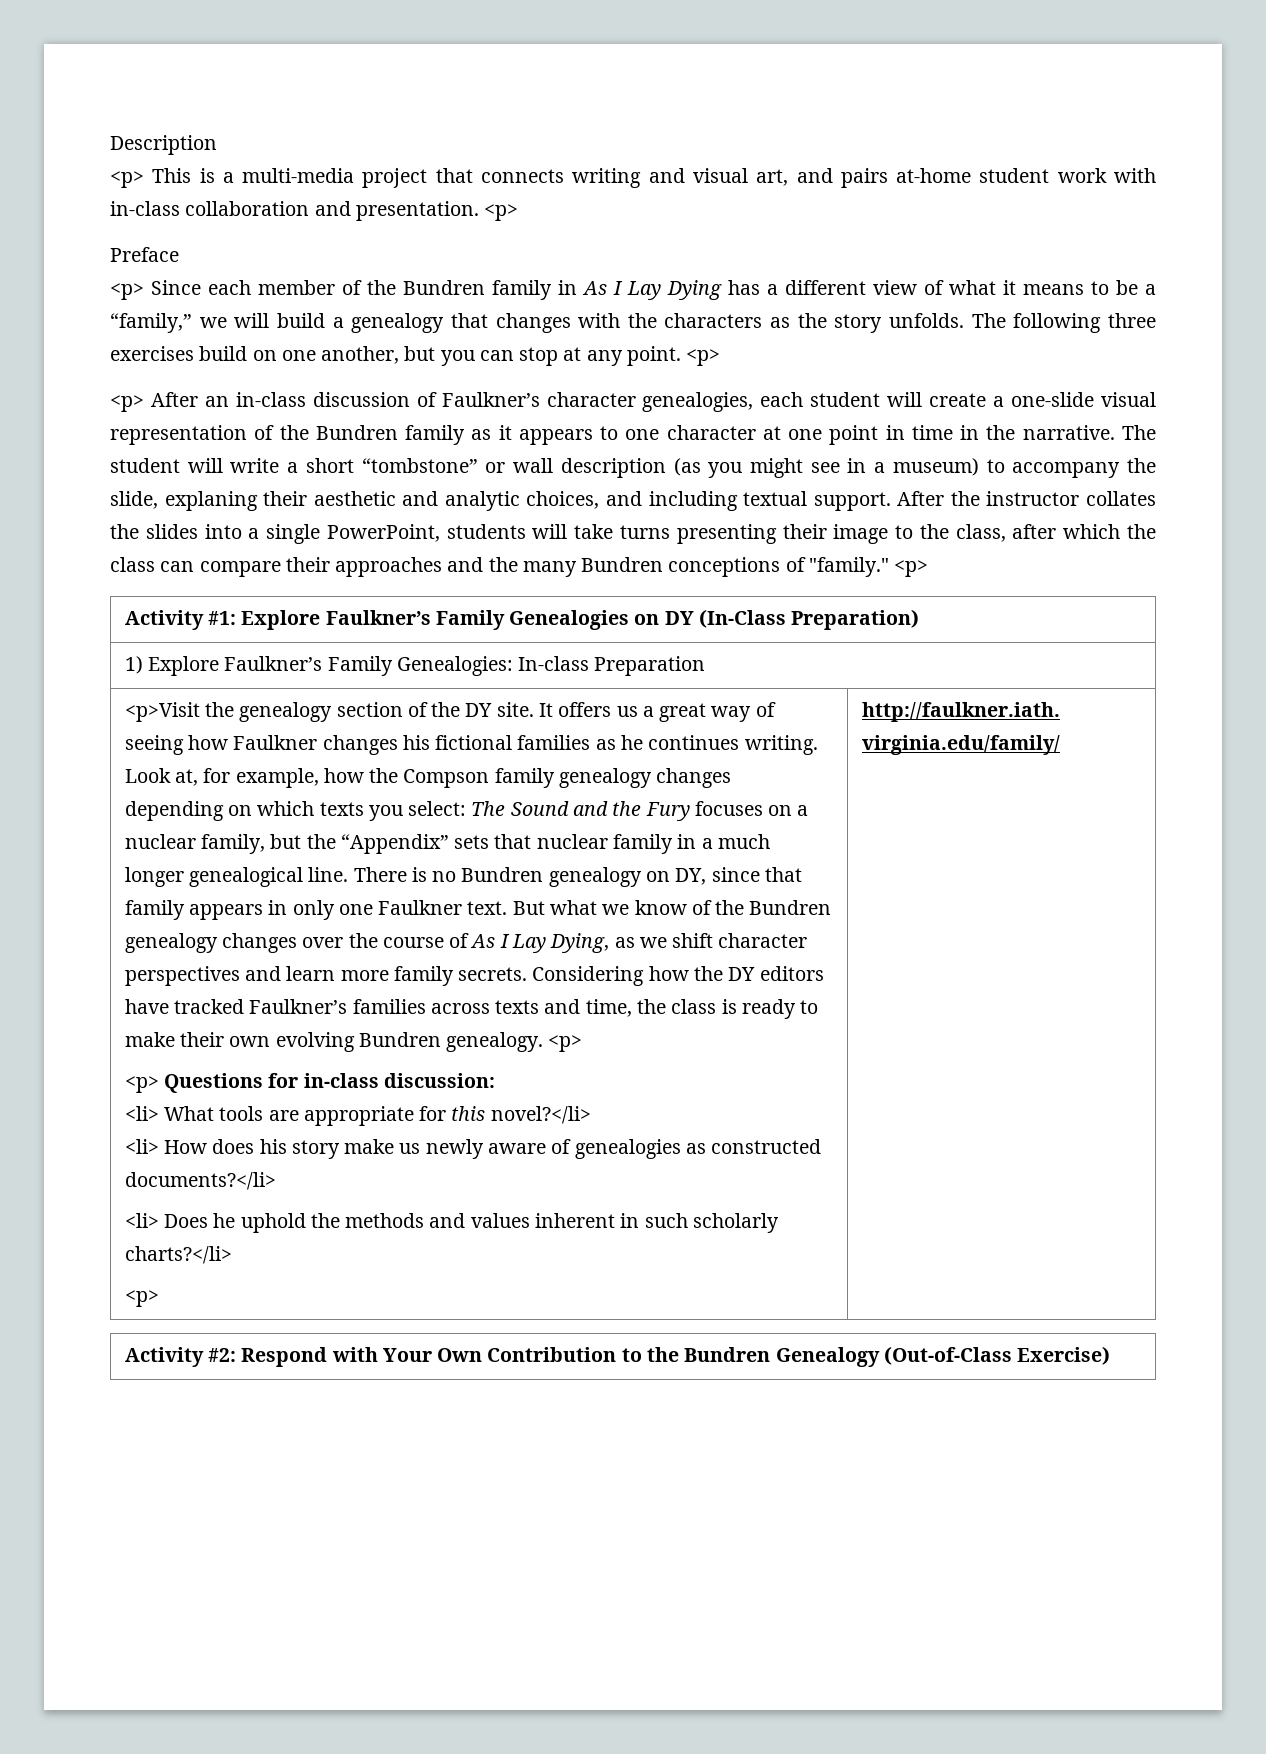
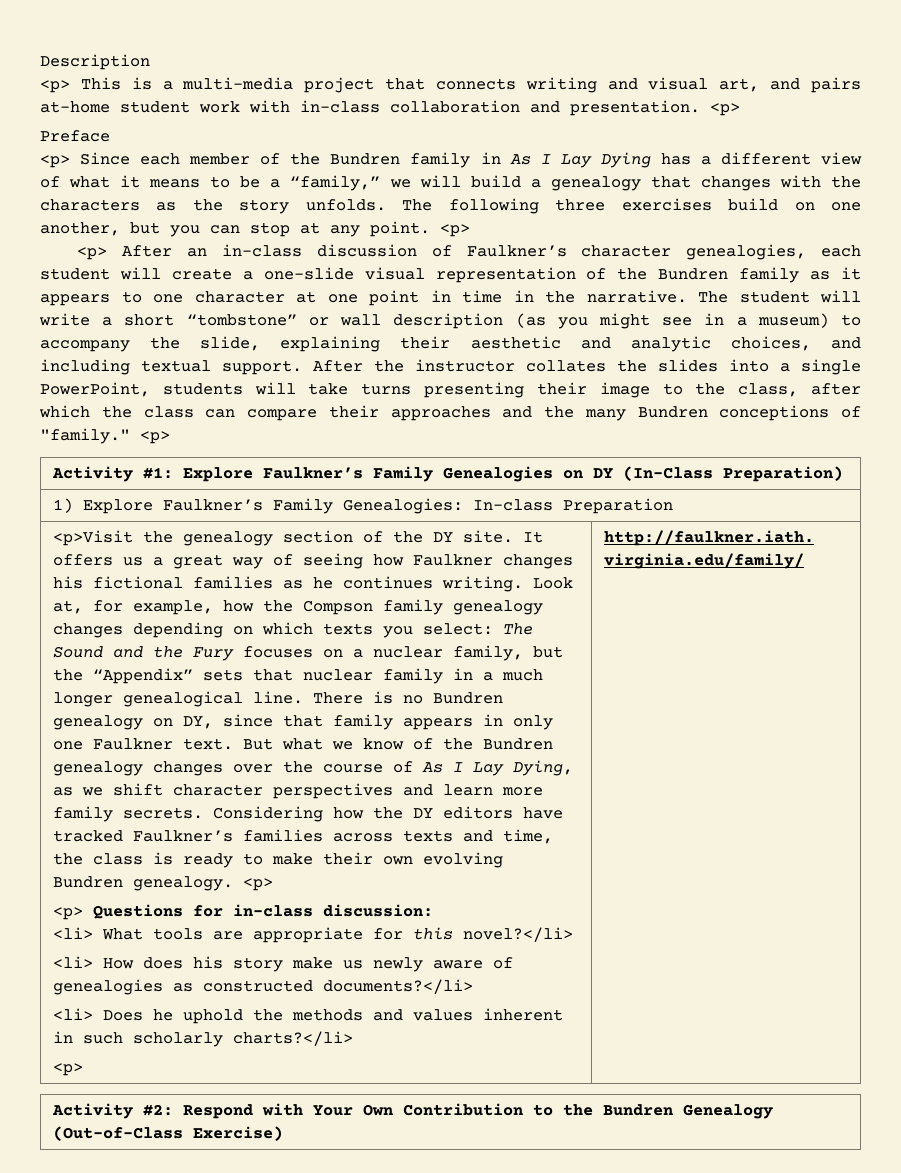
- The student will write a short “tombstone” or wall description (as you might see in a museum) to accompany the slide, explaning their aesthetic and analytic choices, and including textual support.
+ The student will write a short “tombstone” or wall description (as you might see in a museum) to accompany the slide, explaining their aesthetic and analytic choices, and including textual support.

